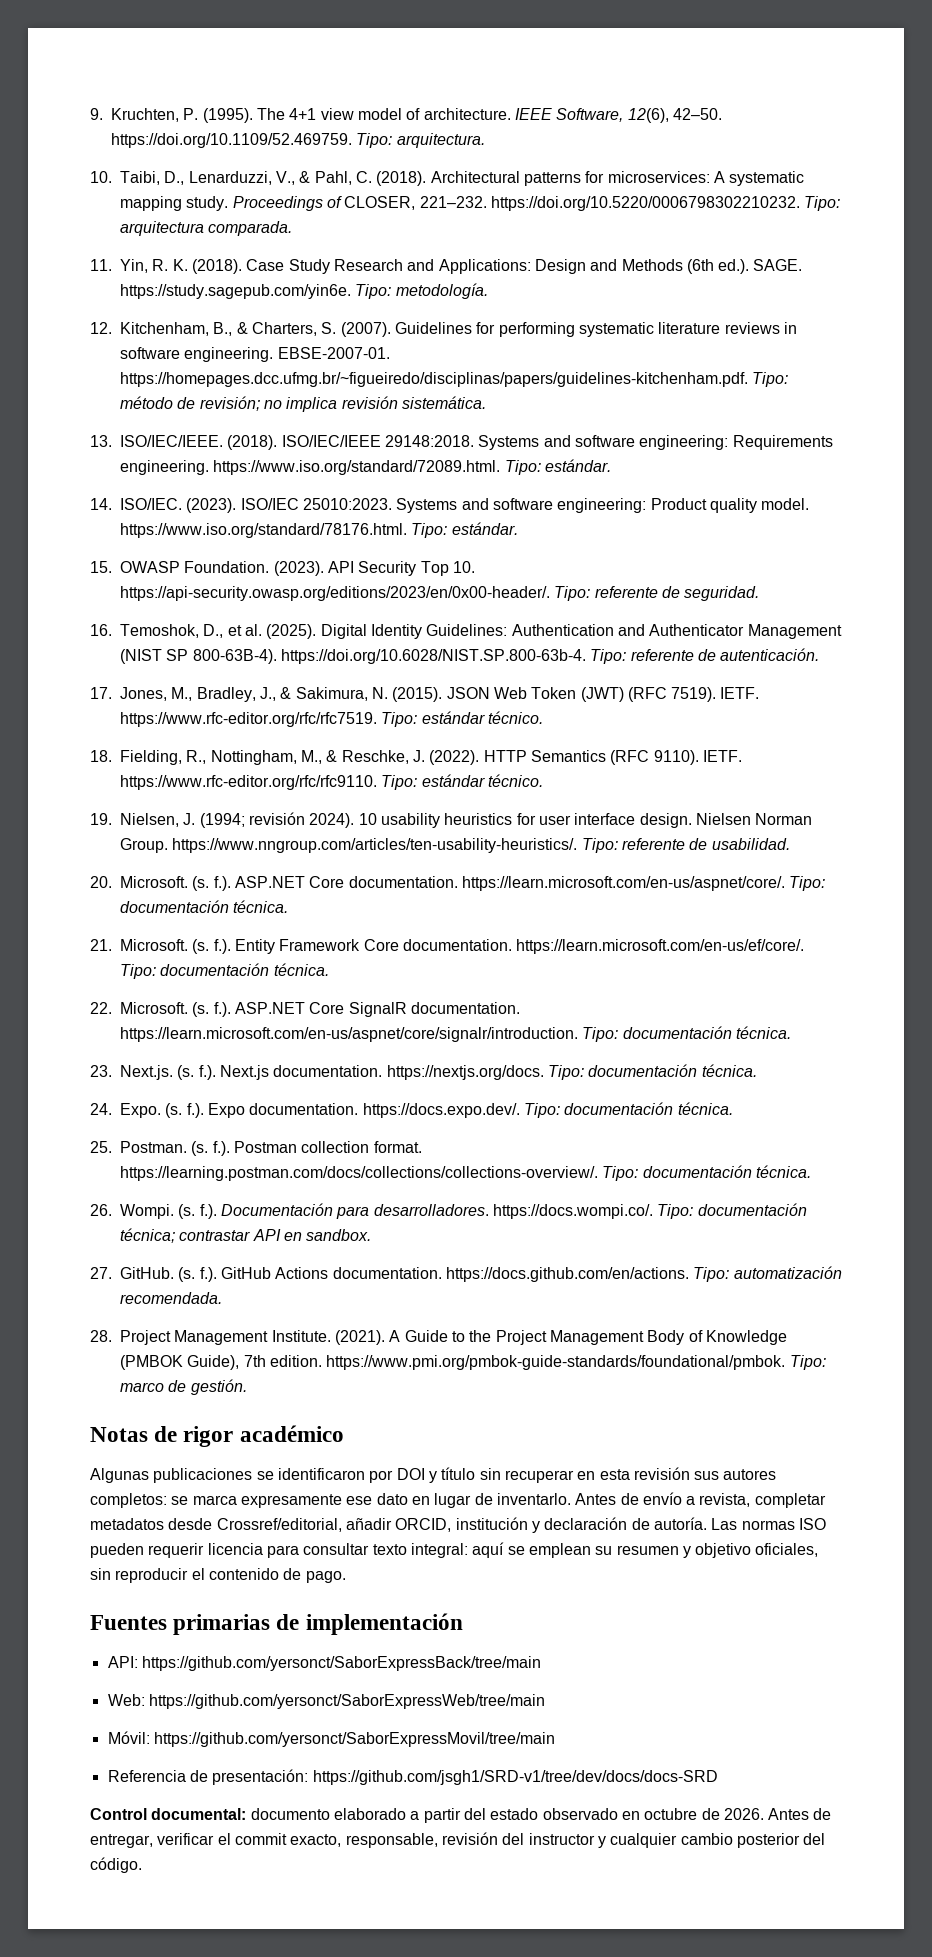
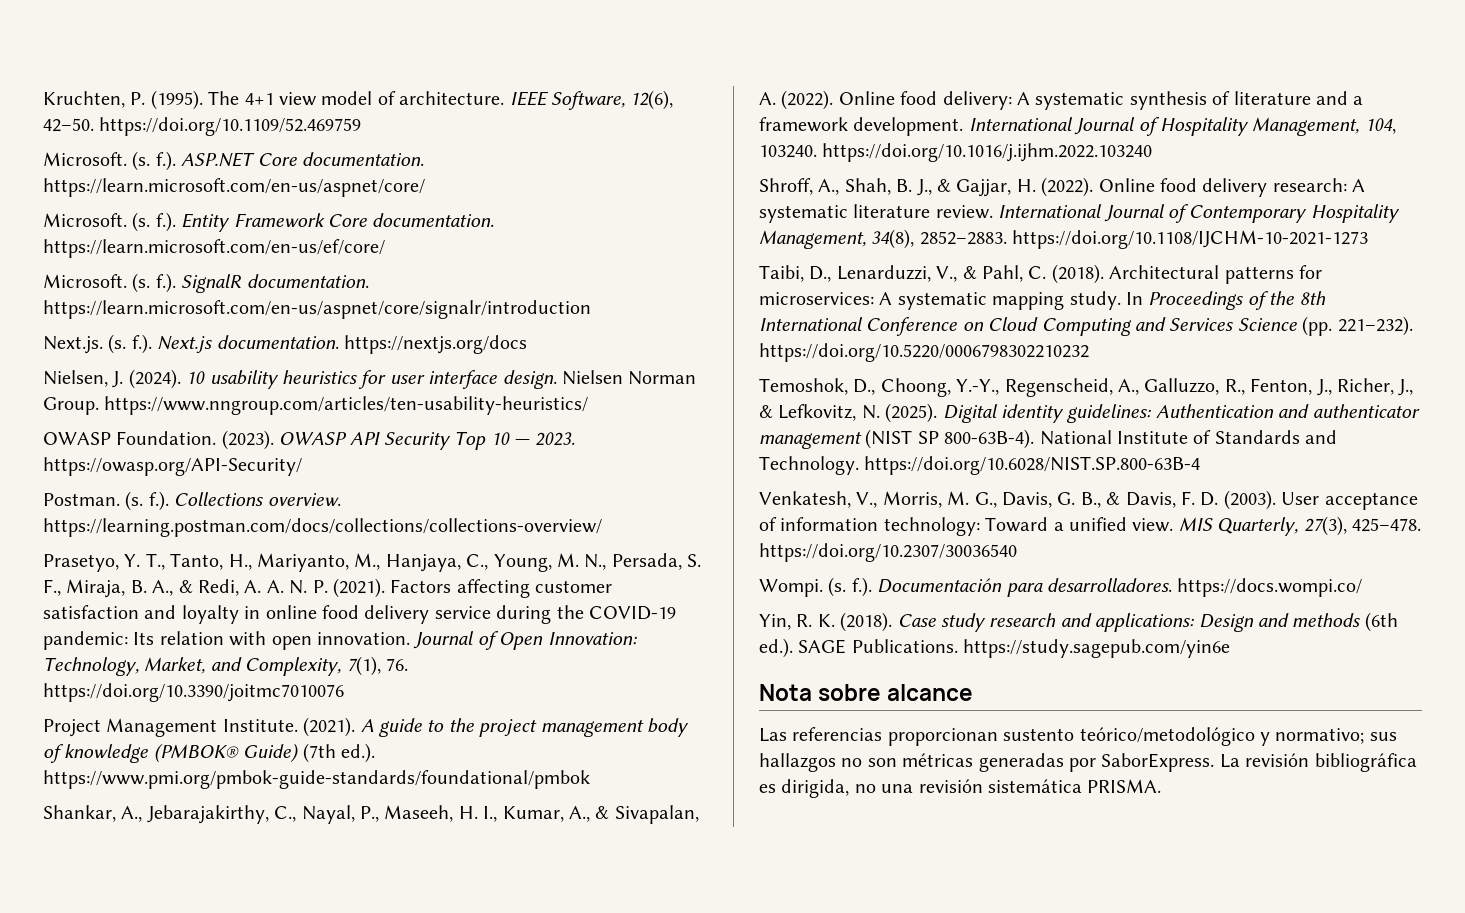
- 9. Kruchten, P. (1995).
+ Kruchten, P. (1995).
- IEEE Software, 12(6), 42–50. https://doi.org/10.1109/52.469759. Tipo: arquitectura.
- 10. Taibi, D., Lenarduzzi, V., & Pahl, C. (2018).
+ IEEE Software, 12(6), 42–50. https://doi.org/10.1109/52.469759
+ Microsoft. (s. f.). ASP.NET Core documentation. https://learn.microsoft.com/en-us/aspnet/core/
+ Microsoft. (s. f.). Entity Framework Core documentation. https://learn.microsoft.com/en-us/ef/core/
+ Microsoft. (s. f.). SignalR documentation. https://learn.microsoft.com/en-us/aspnet/core/signalr/introduction
+ Next.js. (s. f.). Next.js documentation. https://nextjs.org/docs
+ Nielsen, J. (2024). 10 usability heuristics for user interface design. Nielsen Norman Group. https://www.nngroup.com/articles/ten-usability-heuristics/
+ OWASP Foundation. (2023). OWASP API Security Top 10 — 2023. https://owasp.org/API-Security/
+ Postman. (s. f.). Collections overview. https://learning.postman.com/docs/collections/collections-overview/
+ Prasetyo, Y. T., Tanto, H., Mariyanto, M., Hanjaya, C., Young, M. N., Persada, S. F., Miraja, B. A., & Redi, A. A. N. P. (2021). Factors affecting customer satisfaction and loyalty in online food delivery service during the COVID-19 pandemic: Its relation with open innovation. Journal of Open Innovation: Technology, Market, and Complexity, 7(1), 76. https://doi.org/10.3390/joitmc7010076
+ Project Management Institute. (2021). A guide to the project management body of knowledge (PMBOK® Guide) (7th ed.). https://www.pmi.org/pmbok-guide-standards/foundational/pmbok
+ Shankar, A., Jebarajakirthy, C., Nayal, P., Maseeh, H. I., Kumar, A., & Sivapalan, A. (2022). Online food delivery: A systematic synthesis of literature and a framework development. International Journal of Hospitality Management, 104, 103240. https://doi.org/10.1016/j.ijhm.2022.103240
+ Shroff, A., Shah, B. J., & Gajjar, H. (2022). Online food delivery research: A systematic literature review. International Journal of Contemporary Hospitality Management, 34(8), 2852–2883. https://doi.org/10.1108/IJCHM-10-2021-1273
+ Taibi, D., Lenarduzzi, V., & Pahl, C. (2018).
- Proceedings of CLOSER, 221–232. https://doi.org/10.5220/0006798302210232. Tipo: arquitectura comparada.
- 11. Yin, R. K. (2018). Case Study Research and Applications: Design and Methods (6th ed.). SAGE. https://study.sagepub.com/yin6e. Tipo: metodología.
- 12. Kitchenham, B., & Charters, S. (2007). Guidelines for performing systematic literature reviews in software engineering. EBSE-2007-01. https://homepages.dcc.ufmg.br/~figueiredo/disciplinas/papers/guidelines-kitchenham.pdf. Tipo: método de revisión; no implica revisión sistemática.
- 13. ISO/IEC/IEEE. (2018). ISO/IEC/IEEE 29148:2018. Systems and software engineering: Requirements engineering. https://www.iso.org/standard/72089.html. Tipo: estándar.
- 14. ISO/IEC. (2023). ISO/IEC 25010:2023. Systems and software engineering: Product quality model. https://www.iso.org/standard/78176.html. Tipo: estándar.
- 15. OWASP Foundation. (2023). API Security Top 10. https://api-security.owasp.org/editions/2023/en/0x00-header/. Tipo: referente de seguridad.
- 16. Temoshok, D., et al. (2025). Digital Identity Guidelines: Authentication and Authenticator Management (NIST SP 800-63B-4). https://doi.org/10.6028/NIST.SP.800-63b-4. Tipo: referente de autenticación.
- 17. Jones, M., Bradley, J., & Sakimura, N. (2015). JSON Web Token (JWT) (RFC 7519). IETF. https://www.rfc-editor.org/rfc/rfc7519. Tipo: estándar técnico.
- 18. Fielding, R., Nottingham, M., & Reschke, J. (2022). HTTP Semantics (RFC 9110). IETF. https://www.rfc-editor.org/rfc/rfc9110. Tipo: estándar técnico.
- 19. Nielsen, J. (1994; revisión 2024). 10 usability heuristics for user interface design. Nielsen Norman Group. https://www.nngroup.com/articles/ten-usability-heuristics/. Tipo: referente de usabilidad.
- 20. Microsoft. (s. f.). ASP.NET Core documentation. https://learn.microsoft.com/en-us/aspnet/core/. Tipo: documentación técnica.
- 21. Microsoft. (s. f.). Entity Framework Core documentation. https://learn.microsoft.com/en-us/ef/core/. Tipo: documentación técnica.
- 22. Microsoft. (s. f.). ASP.NET Core SignalR documentation. https://learn.microsoft.com/en-us/aspnet/core/signalr/introduction. Tipo: documentación técnica.
- 23. Next.js. (s. f.). Next.js documentation. https://nextjs.org/docs. Tipo: documentación técnica.
- 24. Expo. (s. f.). Expo documentation. https://docs.expo.dev/. Tipo: documentación técnica.
- 25. Postman. (s. f.). Postman collection format. https://learning.postman.com/docs/collections/collections-overview/. Tipo: documentación técnica.
- 26. Wompi.
+ In Proceedings of the 8th International Conference on Cloud Computing and Services Science (pp. 221–232). https://doi.org/10.5220/0006798302210232
+ Temoshok, D., Choong, Y.-Y., Regenscheid, A., Galluzzo, R., Fenton, J., Richer, J., & Lefkovitz, N. (2025). Digital identity guidelines: Authentication and authenticator management (NIST SP 800-63B-4). National Institute of Standards and Technology. https://doi.org/10.6028/NIST.SP.800-63B-4
+ Venkatesh, V., Morris, M. G., Davis, G. B., & Davis, F. D. (2003). User acceptance of information technology: Toward a unified view. MIS Quarterly, 27(3), 425–478. https://doi.org/10.2307/30036540
+ Wompi.
- (s. f.). Documentación para desarrolladores. https://docs.wompi.co/. Tipo: documentación técnica; contrastar API en sandbox.
- 27. GitHub. (s. f.). GitHub Actions documentation. https://docs.github.com/en/actions. Tipo: automatización recomendada.
- 28. Project Management Institute. (2021). A Guide to the Project Management Body of Knowledge (PMBOK Guide), 7th edition. https://www.pmi.org/pmbok-guide-standards/foundational/pmbok. Tipo: marco de gestión.
- Notas de rigor académico
- Algunas publicaciones se identificaron por DOI y título sin recuperar en esta revisión sus autores completos: se marca expresamente ese dato en lugar de inventarlo. Antes de envío a revista, completar metadatos desde Crossref/editorial, añadir ORCID, institución y declaración de autoría. Las normas ISO pueden requerir licencia para consultar texto integral: aquí se emplean su resumen y objetivo oficiales, sin reproducir el contenido de pago.
- Fuentes primarias de implementación
- API: https://github.com/yersonct/SaborExpressBack/tree/main
- Web: https://github.com/yersonct/SaborExpressWeb/tree/main
- Móvil: https://github.com/yersonct/SaborExpressMovil/tree/main
- Referencia de presentación: https://github.com/jsgh1/SRD-v1/tree/dev/docs/docs-SRD
- Control documental: documento elaborado a partir del estado observado en octubre de 2026. Antes de entregar, verificar el commit exacto, responsable, revisión del instructor y cualquier cambio posterior del código.
+ (s. f.). Documentación para desarrolladores. https://docs.wompi.co/
+ Yin, R. K. (2018). Case study research and applications: Design and methods (6th ed.). SAGE Publications. https://study.sagepub.com/yin6e
+ Nota sobre alcance
+ Las referencias proporcionan sustento teórico/metodológico y normativo; sus hallazgos no son métricas generadas por SaborExpress. La revisión bibliográfica es dirigida, no una revisión sistemática PRISMA.

